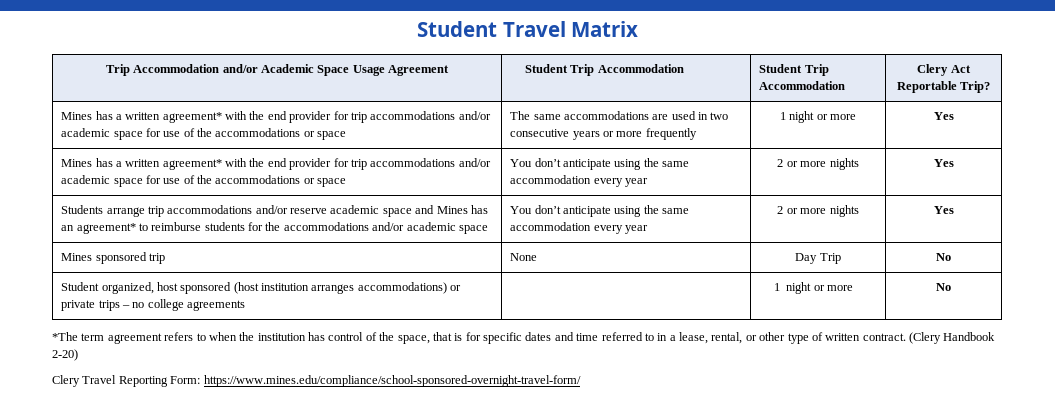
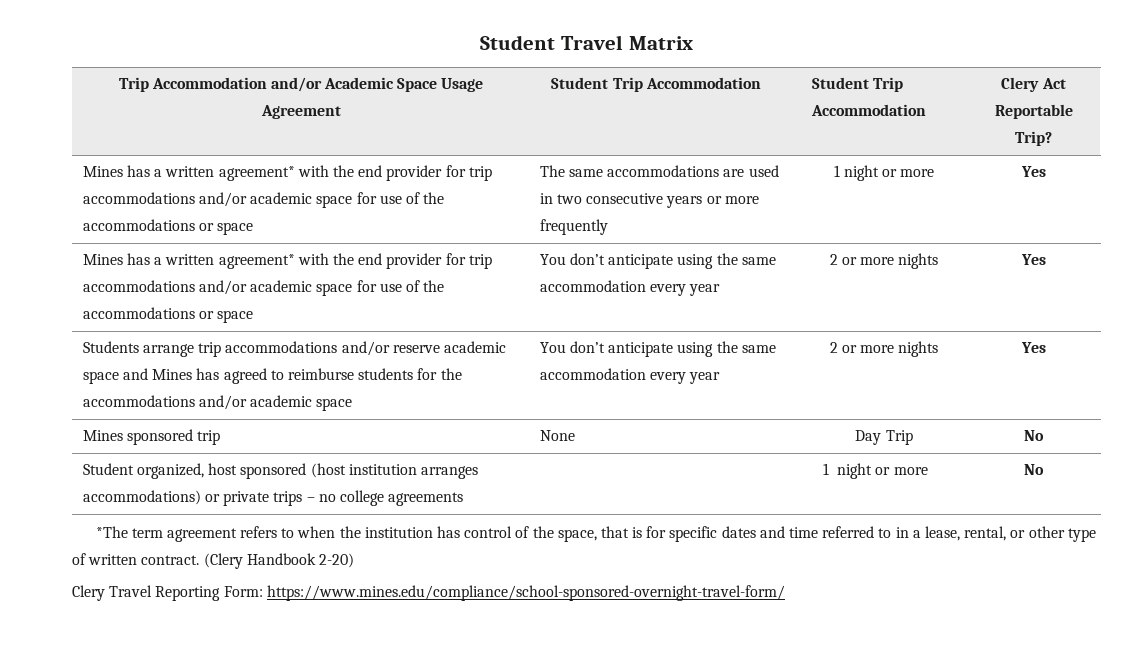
- Students arrange trip accommodations and/or reserve academic space and Mines has an agreement* to reimburse students for the accommodations and/or academic space | You don’t anticipate using the same accommodation every year | 2 or more nights | Yes
+ Students arrange trip accommodations and/or reserve academic space and Mines has agreed to reimburse students for the accommodations and/or academic space | You don’t anticipate using the same accommodation every year | 2 or more nights | Yes

